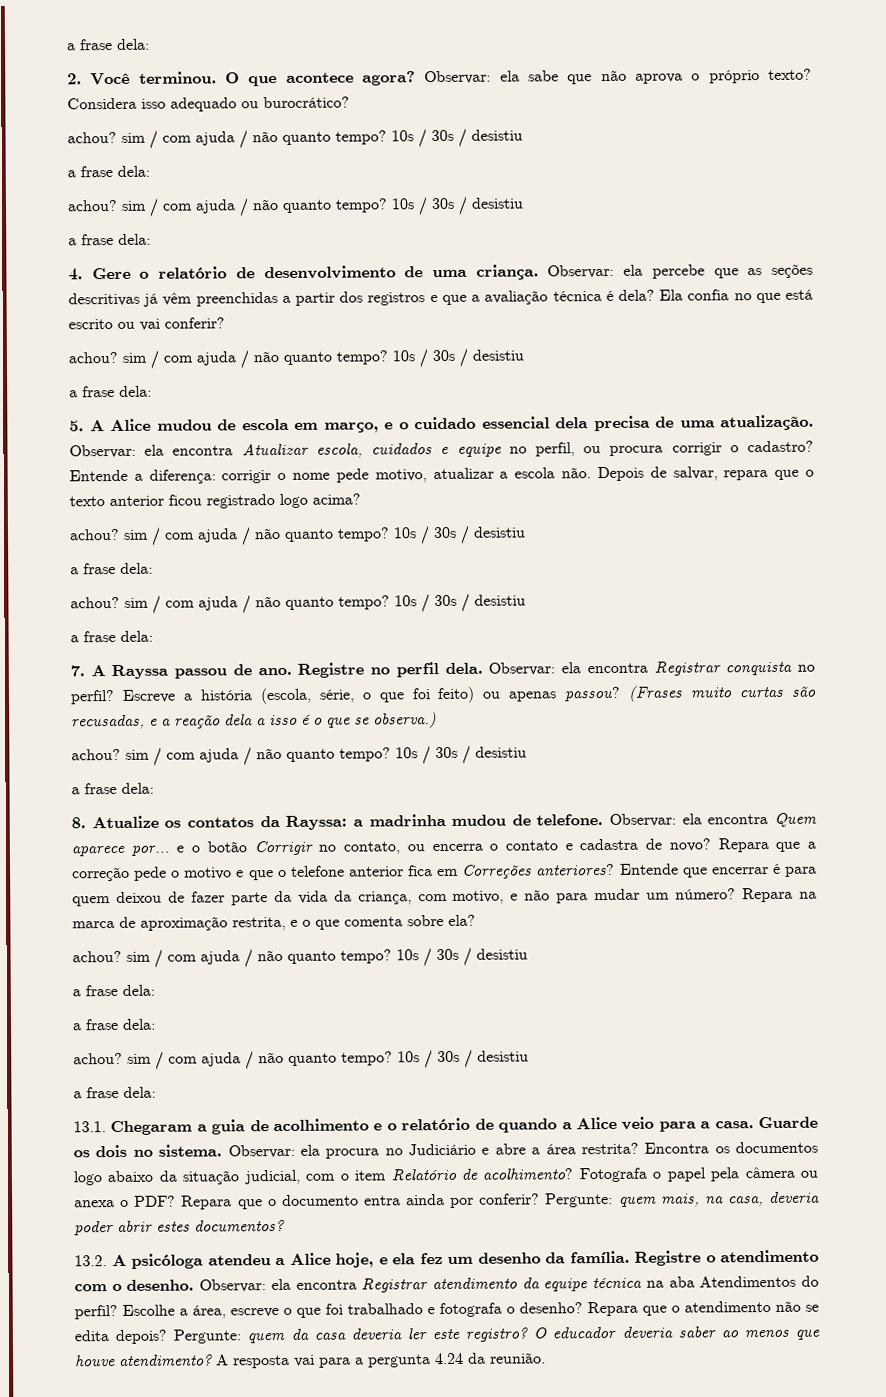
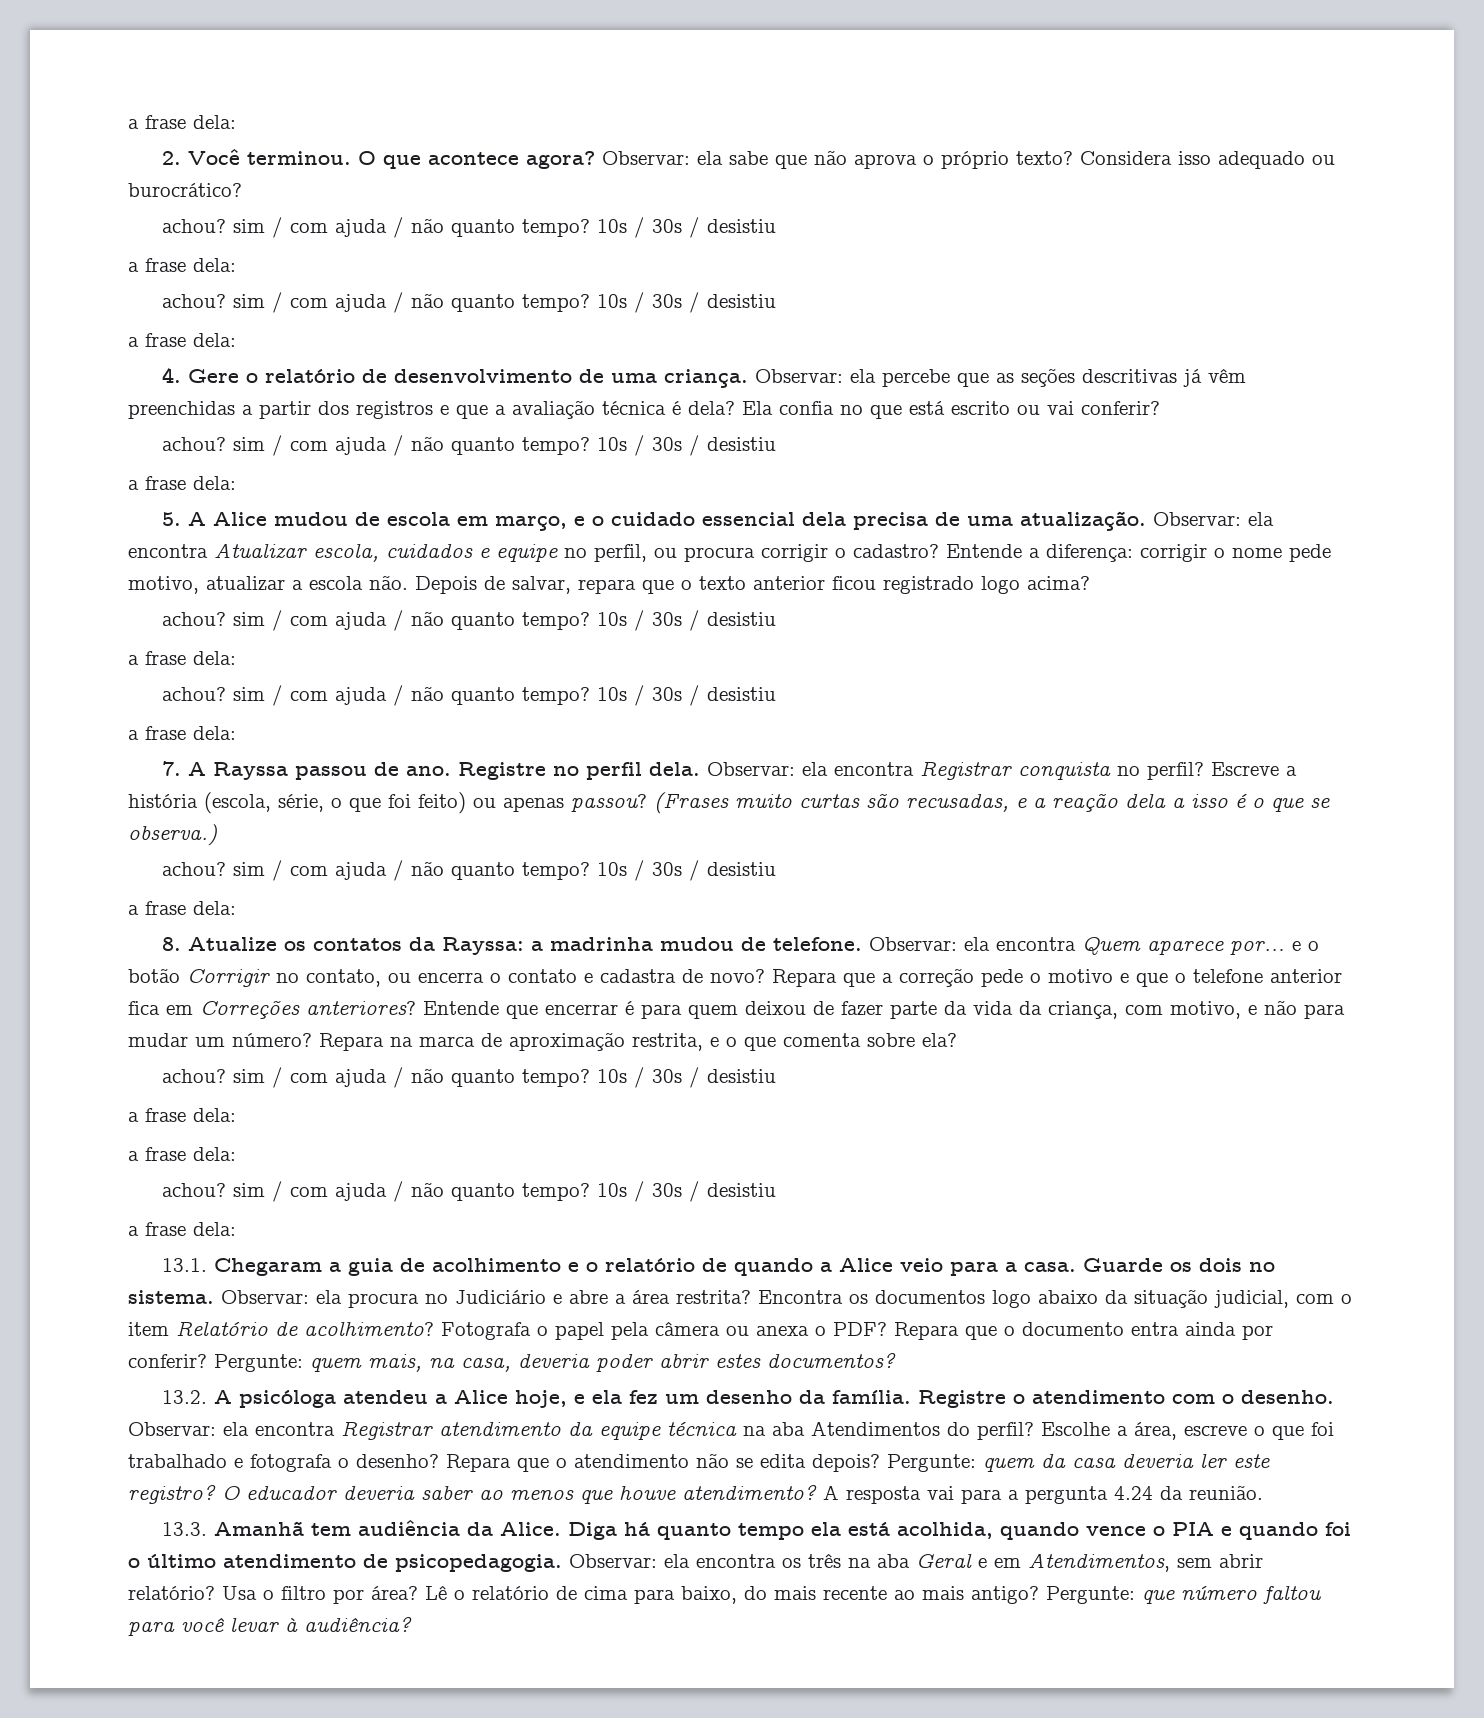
+ 13.3. Amanhã tem audiência da Alice. Diga há quanto tempo ela está acolhida, quando vence o PIA e quando foi o último atendimento de psicopedagogia. Observar: ela encontra os três na aba Geral e em Atendimentos, sem abrir relatório? Usa o filtro por área? Lê o relatório de cima para baixo, do mais recente ao mais antigo? Pergunte: que número faltou para você levar à audiência?

